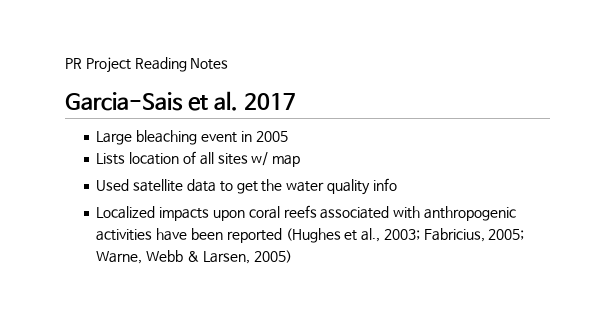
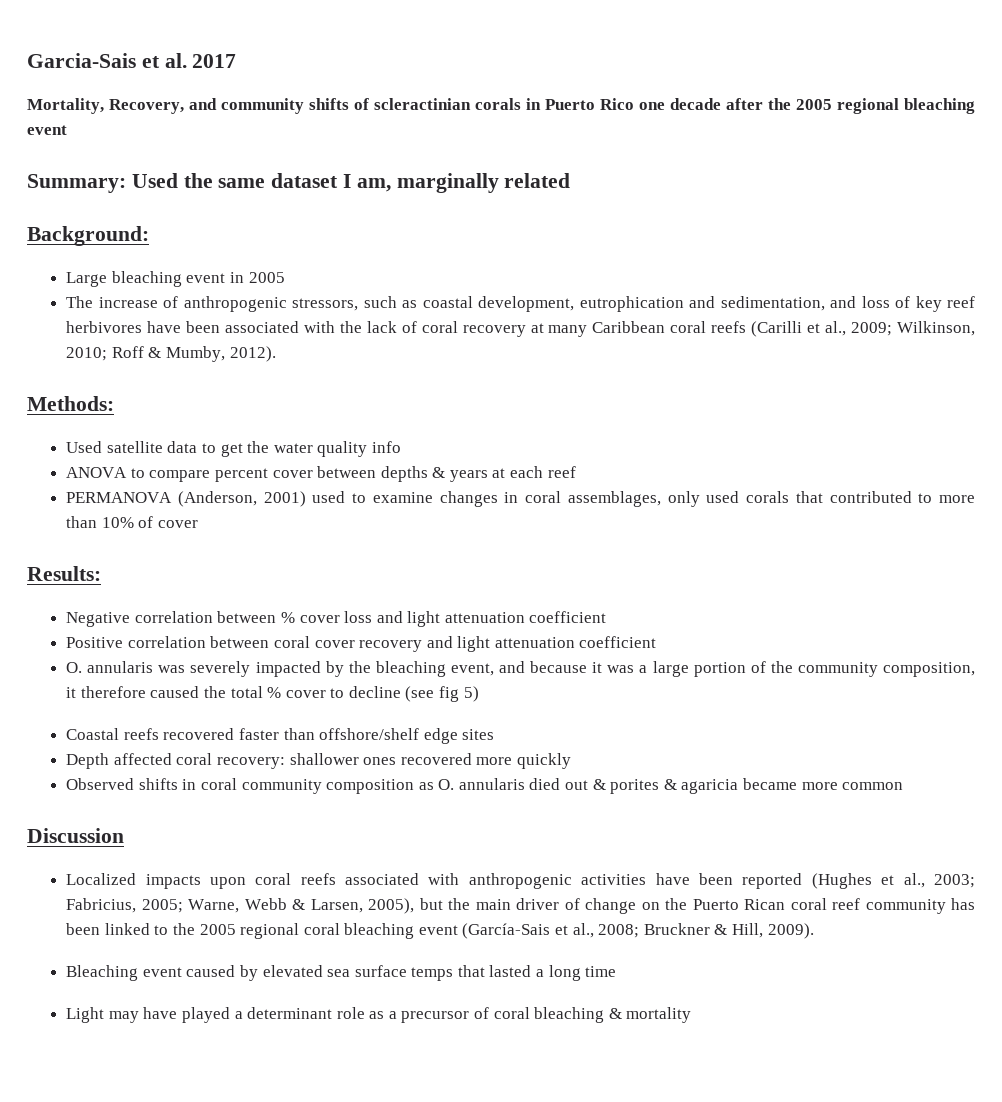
- PR Project Reading Notes
+ Mortality, Recovery, and community shifts of scleractinian corals in Puerto Rico one decade after the 2005 regional bleaching event
+ Summary: Used the same dataset I am, marginally related
+ Background:
- Lists location of all sites w/ map
+ The increase of anthropogenic stressors, such as coastal development, eutrophication and sedimentation, and loss of key reef herbivores have been associated with the lack of coral recovery at many Caribbean coral reefs (Carilli et al., 2009; Wilkinson, 2010; Roff & Mumby, 2012).
+ Methods:
+ ANOVA to compare percent cover between depths & years at each reef
+ PERMANOVA (Anderson, 2001) used to examine changes in coral assemblages, only used corals that contributed to more than 10% of cover
+ Results:
+ Negative correlation between % cover loss and light attenuation coefficient
+ Positive correlation between coral cover recovery and light attenuation coefficient
+ O. annularis was severely impacted by the bleaching event, and because it was a large portion of the community composition, it therefore caused the total % cover to decline (see fig 5)
+ Coastal reefs recovered faster than offshore/shelf edge sites
+ Depth affected coral recovery: shallower ones recovered more quickly
+ Observed shifts in coral community composition as O. annularis died out & porites & agaricia became more common
+ Discussion
- Localized impacts upon coral reefs associated with anthropogenic activities have been reported (Hughes et al., 2003; Fabricius, 2005; Warne, Webb & Larsen, 2005)
+ Localized impacts upon coral reefs associated with anthropogenic activities have been reported (Hughes et al., 2003; Fabricius, 2005; Warne, Webb & Larsen, 2005), but the main driver of change on the Puerto Rican coral reef community has been linked to the 2005 regional coral bleaching event (García-Sais et al., 2008; Bruckner & Hill, 2009).
+ Bleaching event caused by elevated sea surface temps that lasted a long time
+ Light may have played a determinant role as a precursor of coral bleaching & mortality

